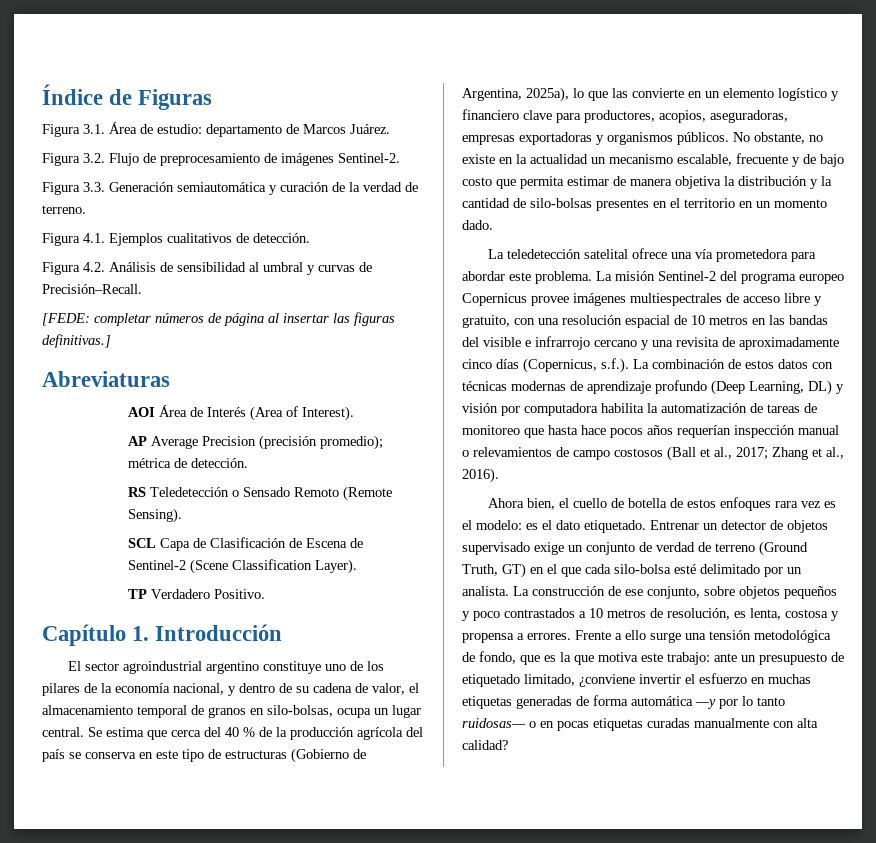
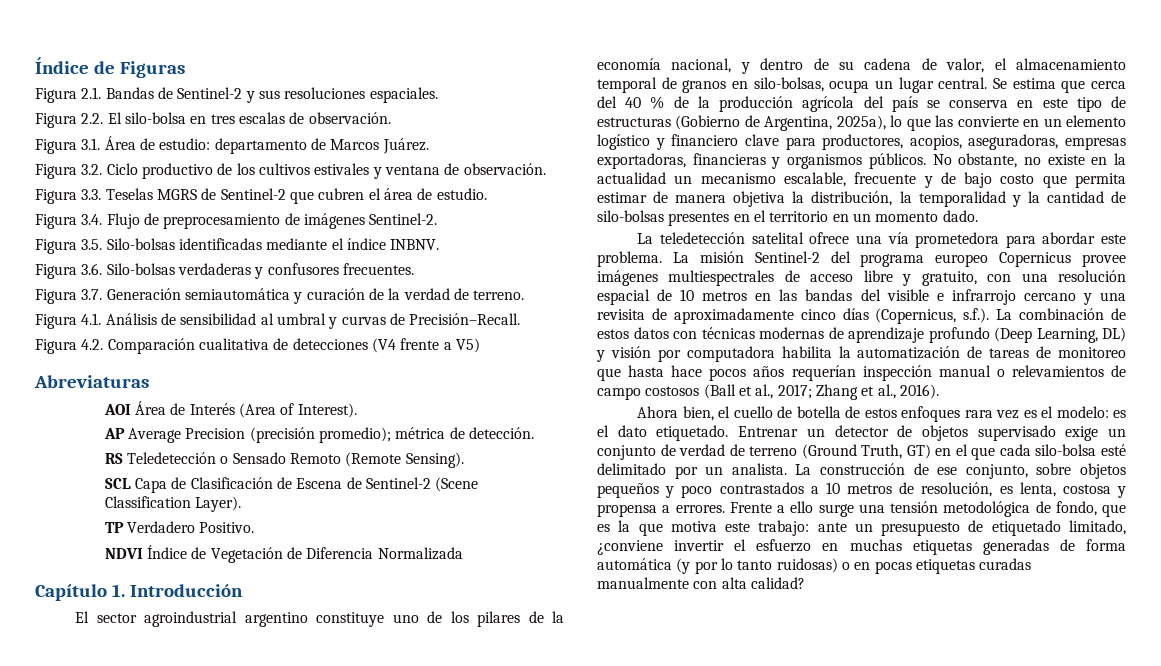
+ Figura 2.1. Bandas de Sentinel-2 y sus resoluciones espaciales.
+ Figura 2.2. El silo-bolsa en tres escalas de observación.
- Figura 3.2. Flujo de preprocesamiento de imágenes Sentinel-2.
+ Figura 3.2. Ciclo productivo de los cultivos estivales y ventana de observación.
+ Figura 3.3. Teselas MGRS de Sentinel-2 que cubren el área de estudio.
+ Figura 3.4. Flujo de preprocesamiento de imágenes Sentinel-2.
- Figura 3.3. Generación semiautomática y curación de la verdad de terreno.
+ Figura 3.5. Silo-bolsas identificadas mediante el índice INBNV.
+ Figura 3.6. Silo-bolsas verdaderas y confusores frecuentes.
+ Figura 3.7. Generación semiautomática y curación de la verdad de terreno.
- Figura 4.1. Ejemplos cualitativos de detección.
- Figura 4.2. Análisis de sensibilidad al umbral y curvas de Precisión–Recall.
+ Figura 4.1. Análisis de sensibilidad al umbral y curvas de Precisión–Recall.
- [FEDE: completar números de página al insertar las figuras definitivas.]
+ Figura 4.2. Comparación cualitativa de detecciones (V4 frente a V5)
+ NDVI Índice de Vegetación de Diferencia Normalizada
- Se estima que cerca del 40 % de la producción agrícola del país se conserva en este tipo de estructuras (Gobierno de Argentina, 2025a), lo que las convierte en un elemento logístico y financiero clave para productores, acopios, aseguradoras, empresas exportadoras y organismos públicos.
+ Se estima que cerca del 40 % de la producción agrícola del país se conserva en este tipo de estructuras (Gobierno de Argentina, 2025a), lo que las convierte en un elemento logístico y financiero clave para productores, acopios, aseguradoras, empresas exportadoras, financieras y organismos públicos.
- No obstante, no existe en la actualidad un mecanismo escalable, frecuente y de bajo costo que permita estimar de manera objetiva la distribución y la cantidad de silo-bolsas presentes en el territorio en un momento dado.
+ No obstante, no existe en la actualidad un mecanismo escalable, frecuente y de bajo costo que permita estimar de manera objetiva la distribución, la temporalidad y la cantidad de silo-bolsas presentes en el territorio en un momento dado.
- Frente a ello surge una tensión metodológica de fondo, que es la que motiva este trabajo: ante un presupuesto de etiquetado limitado, ¿conviene invertir el esfuerzo en muchas etiquetas generadas de forma automática —y por lo tanto ruidosas— o en pocas etiquetas curadas manualmente con alta calidad?
+ Frente a ello surge una tensión metodológica de fondo, que es la que motiva este trabajo: ante un presupuesto de etiquetado limitado, ¿conviene invertir el esfuerzo en muchas etiquetas generadas de forma automática (y por lo tanto ruidosas) o en pocas etiquetas curadas manualmente con alta calidad?

